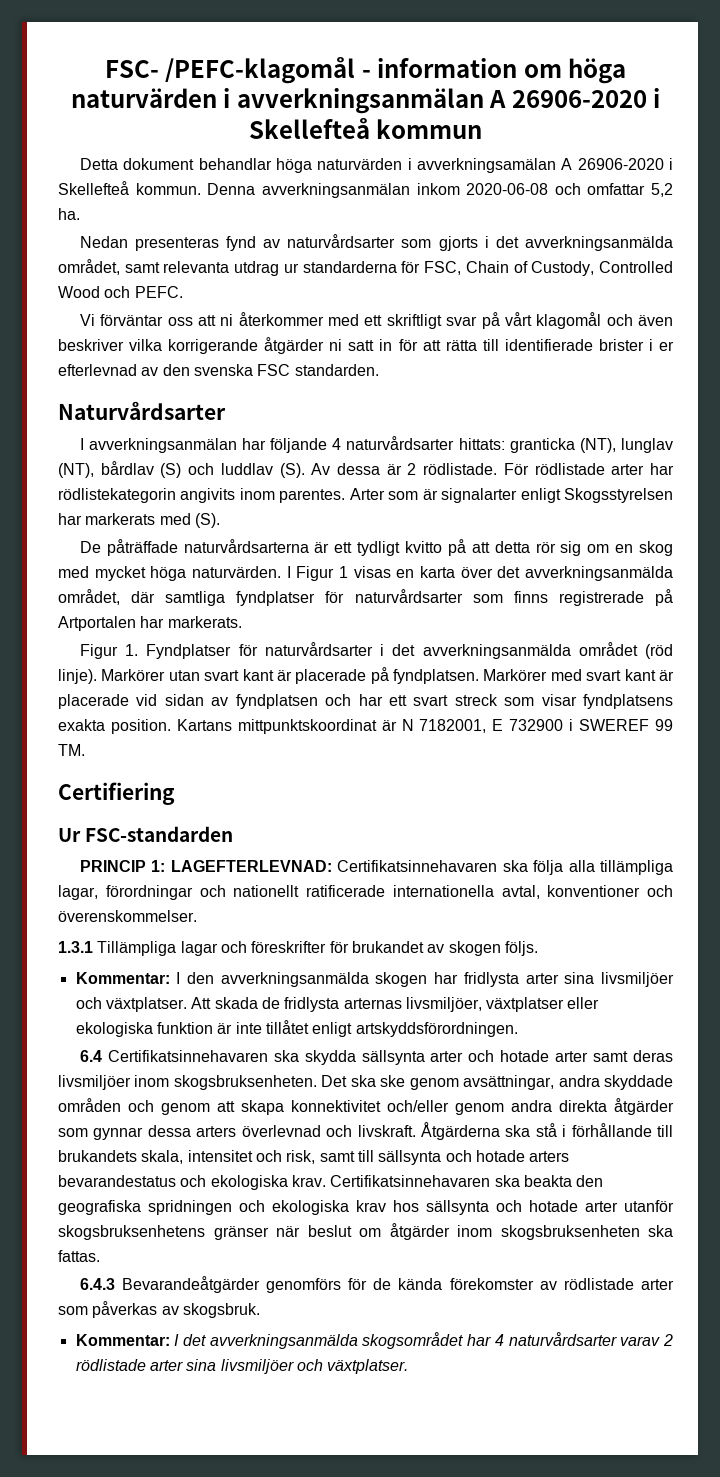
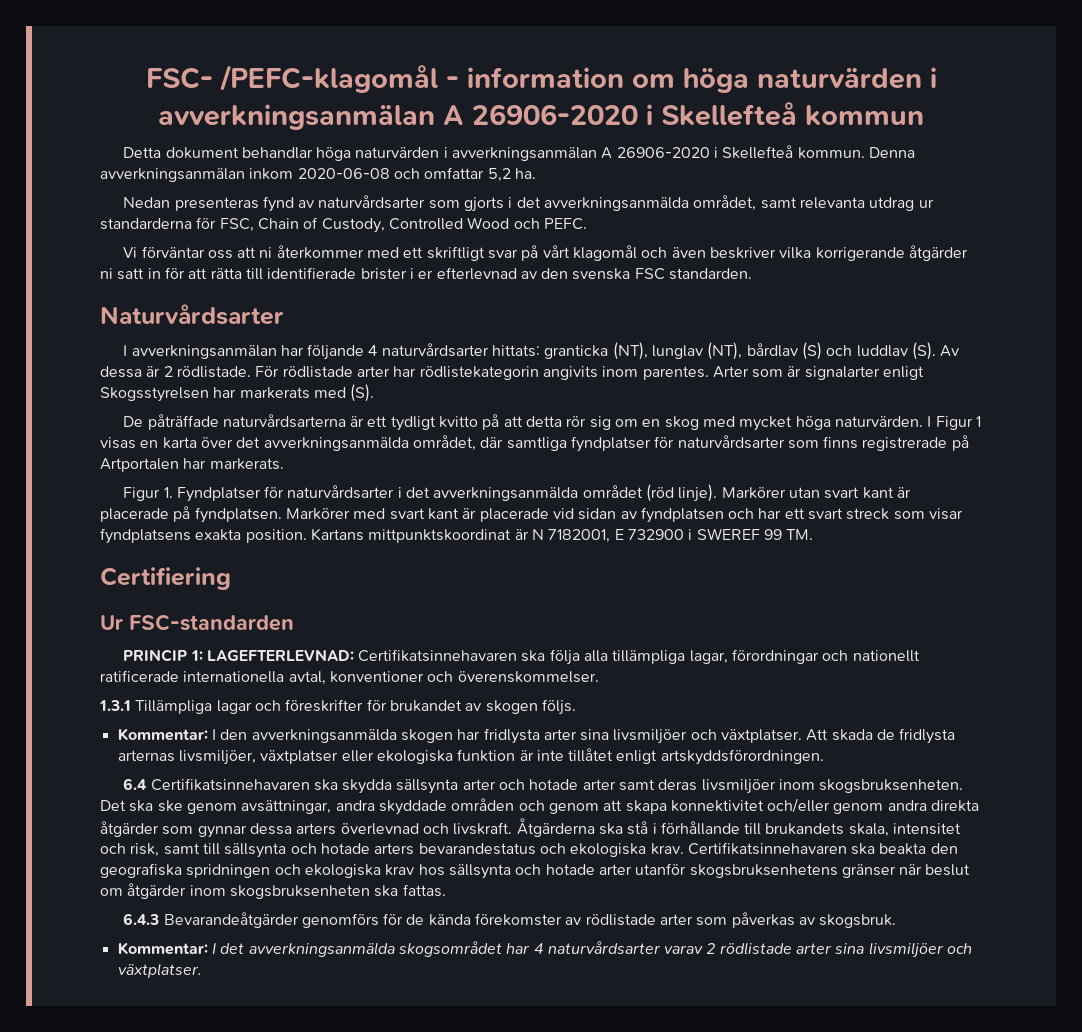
- Detta dokument behandlar höga naturvärden i avverkningsamälan A 26906-2020 i Skellefteå kommun.
+ Detta dokument behandlar höga naturvärden i avverkningsanmälan A 26906-2020 i Skellefteå kommun.

